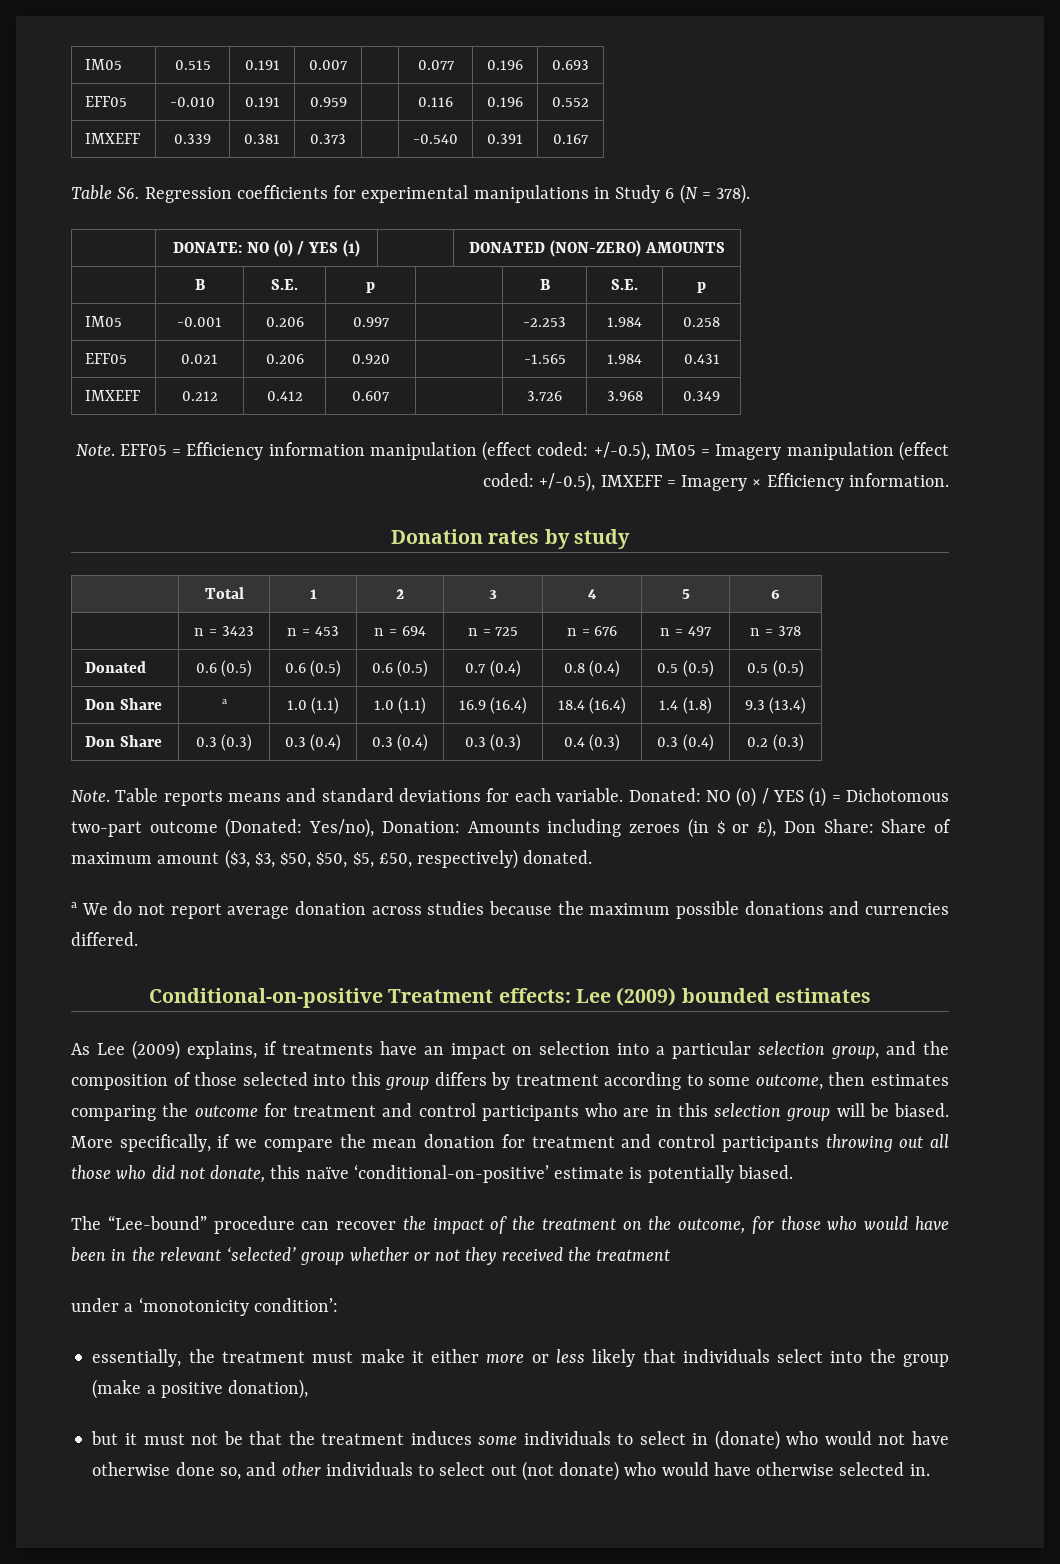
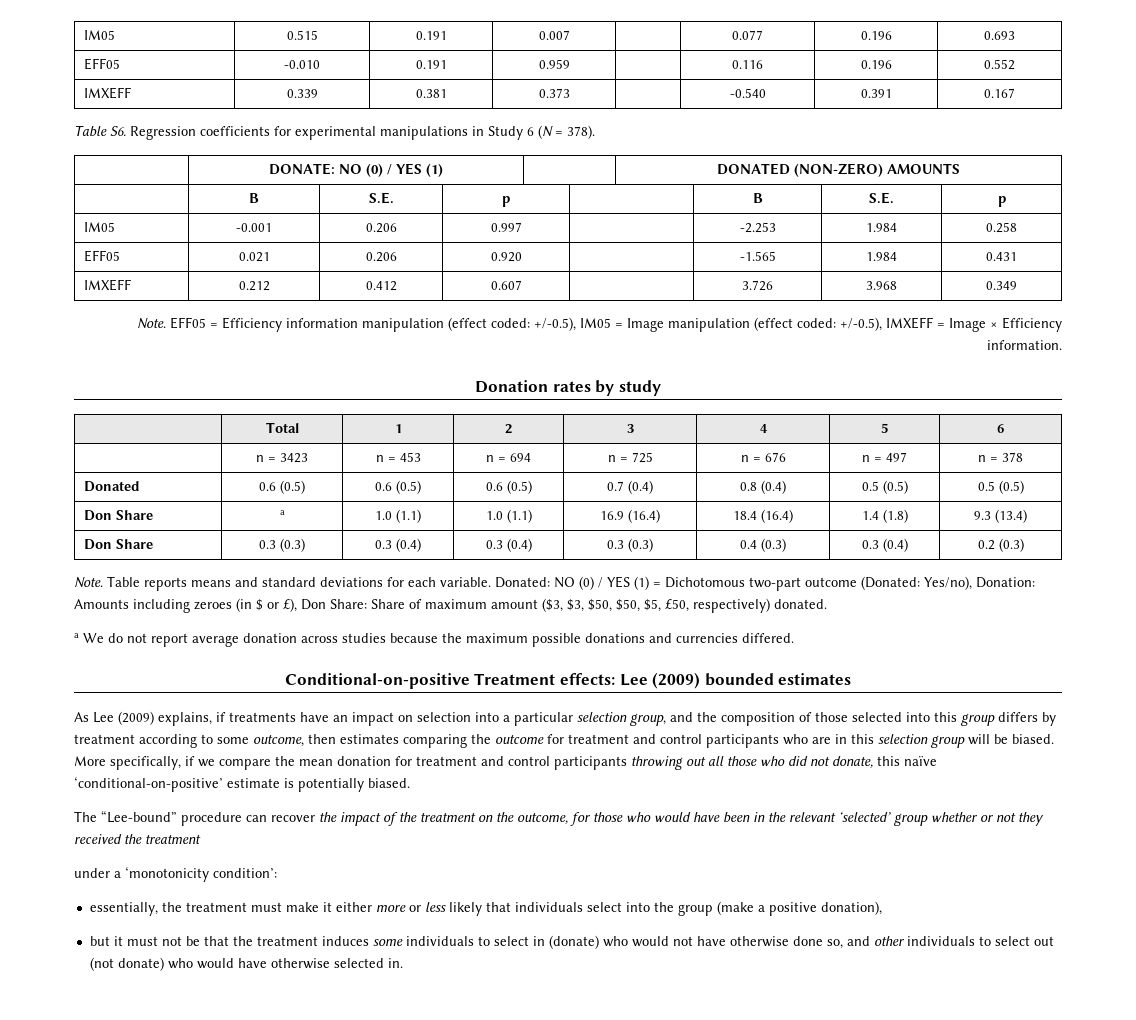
- EFF05 = Efficiency information manipulation (effect coded: +/-0.5), IM05 = Imagery manipulation (effect coded: +/-0.5), IMXEFF = Imagery × Efficiency information.
+ EFF05 = Efficiency information manipulation (effect coded: +/-0.5), IM05 = Image manipulation (effect coded: +/-0.5), IMXEFF = Image × Efficiency information.

